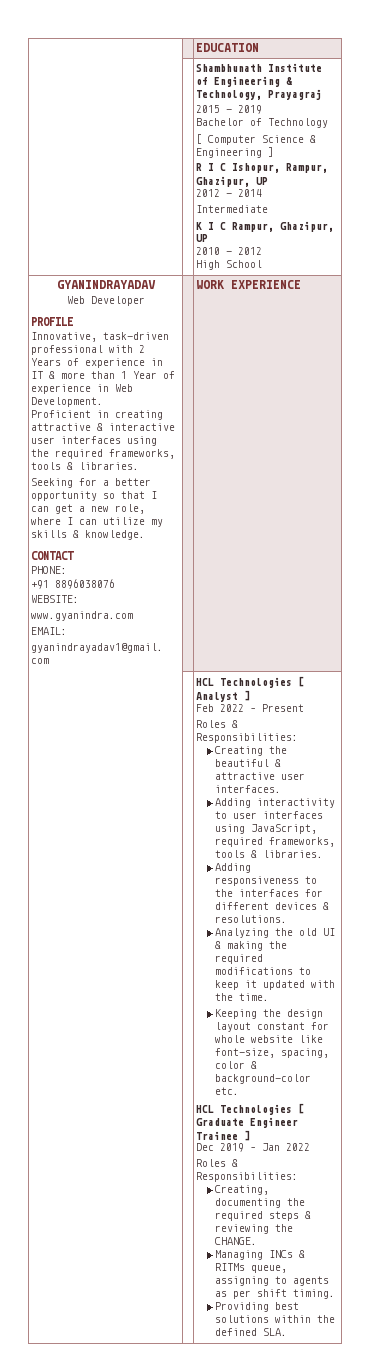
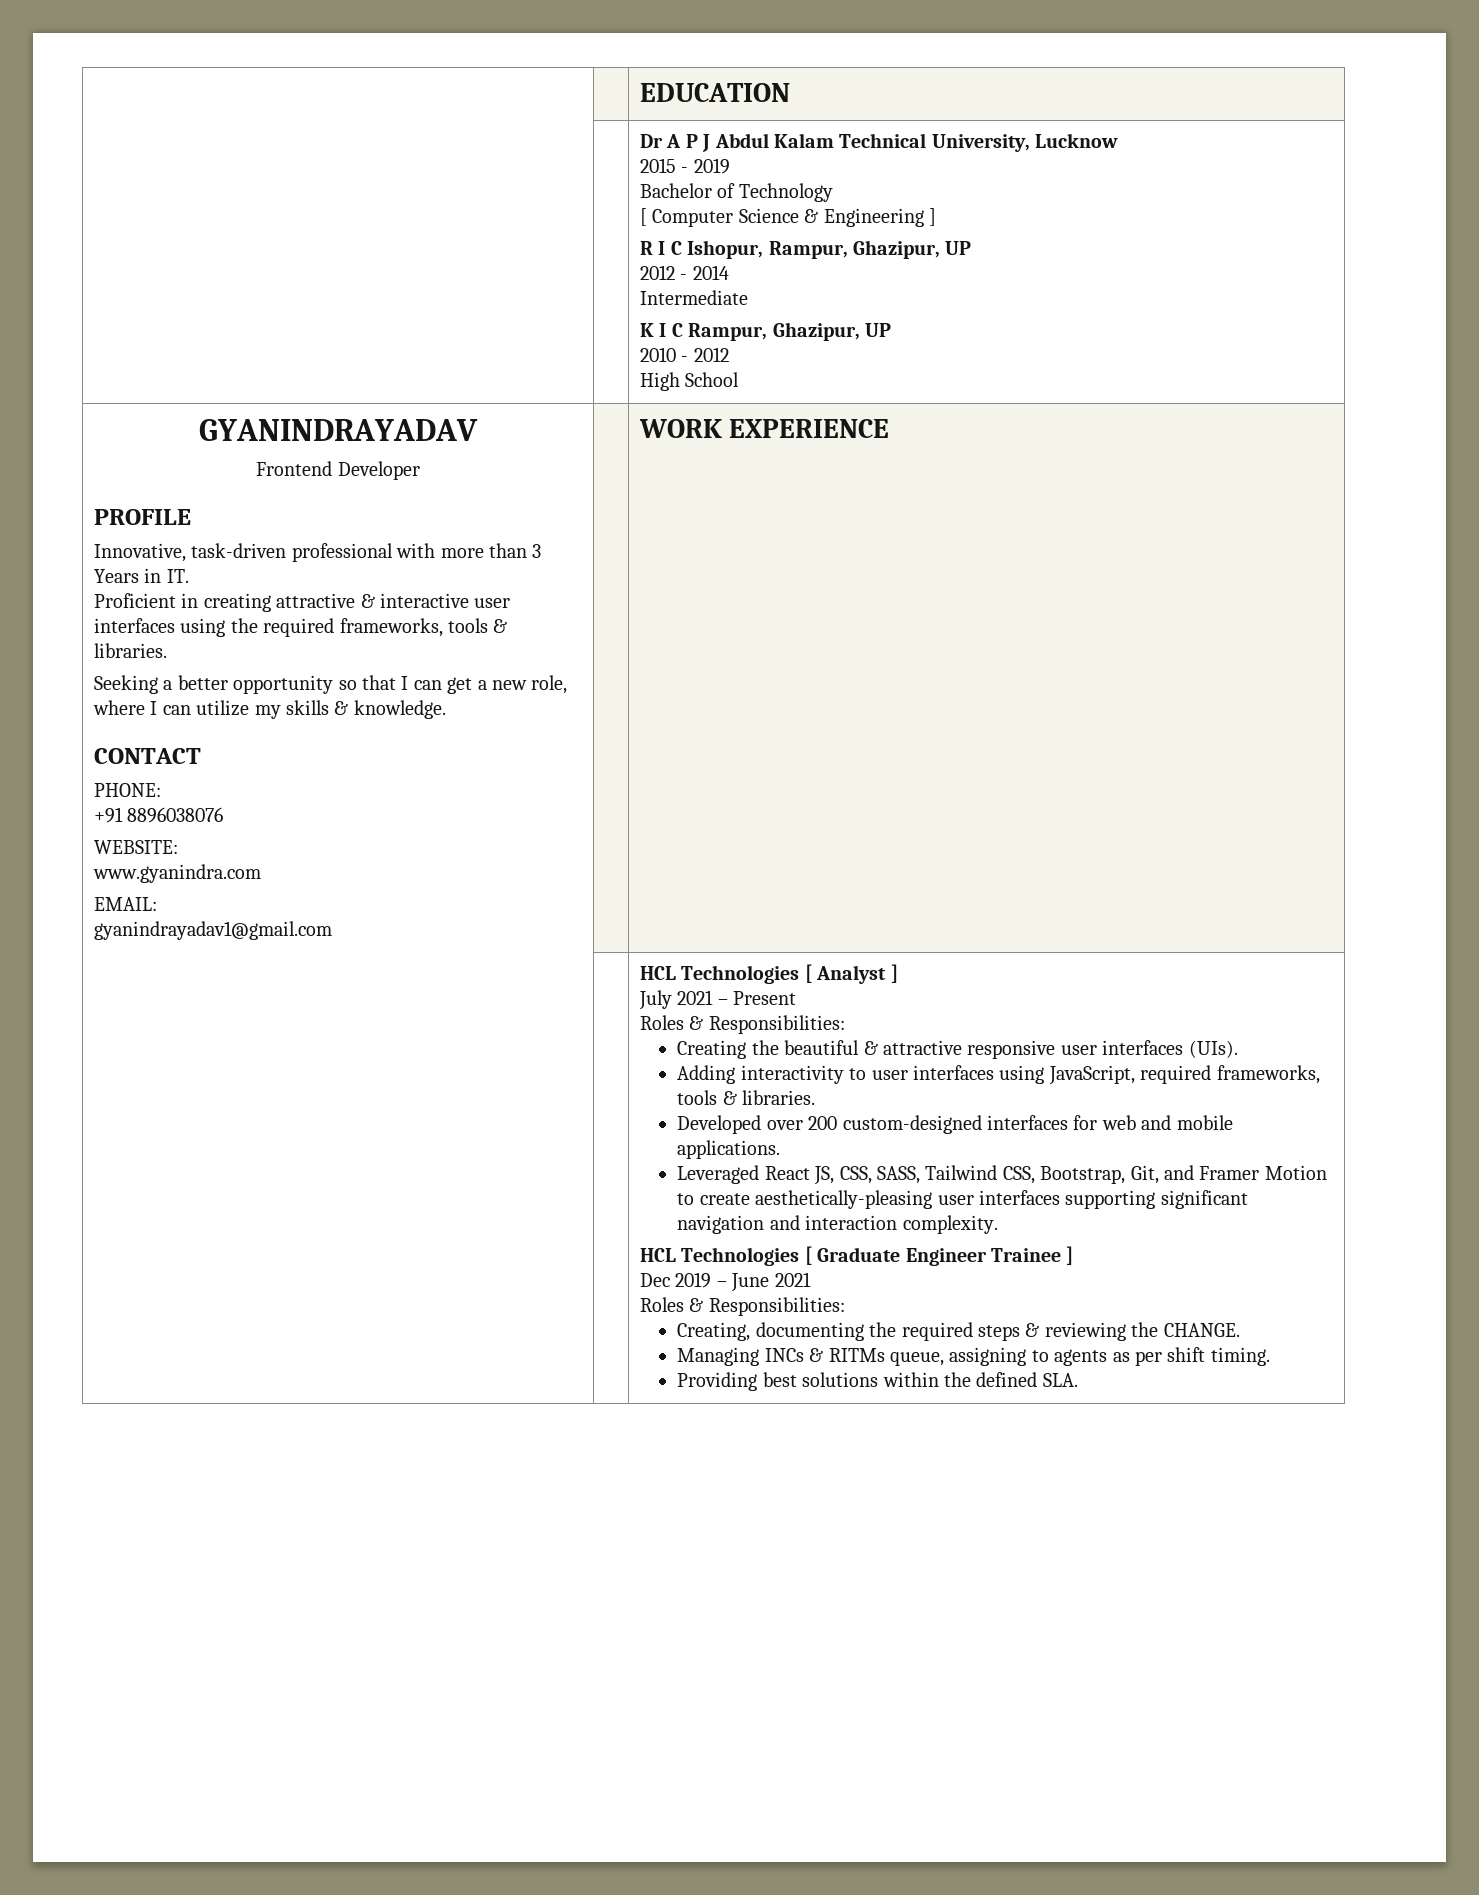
- Shambhunath Institute of Engineering & Technology, Prayagraj
+ Dr A P J Abdul Kalam Technical University, Lucknow
- Web Developer
+ Frontend Developer
- Innovative, task-driven professional with 2 Years of experience in IT & more than 1 Year of experience in Web Development.
+ Innovative, task-driven professional with more than 3 Years in IT.
- Seeking for a better opportunity so that I can get a new role, where I can utilize my skills & knowledge.
+ Seeking a better opportunity so that I can get a new role, where I can utilize my skills & knowledge.
- Feb 2022 – Present
+ July 2021 – Present
- Creating the beautiful & attractive user interfaces.
+ Creating the beautiful & attractive responsive user interfaces (UIs).
- Adding responsiveness to the interfaces for different devices & resolutions.
- Analyzing the old UI & making the required modifications to keep it updated with the time.
- Keeping the design layout constant for whole website like font-size, spacing, color & background-color etc.
+ Developed over 200 custom-designed interfaces for web and mobile applications.
+ Leveraged React JS, CSS, SASS, Tailwind CSS, Bootstrap, Git, and Framer Motion to create aesthetically-pleasing user interfaces supporting significant navigation and interaction complexity.
- Dec 2019 – Jan 2022
+ Dec 2019 – June 2021

